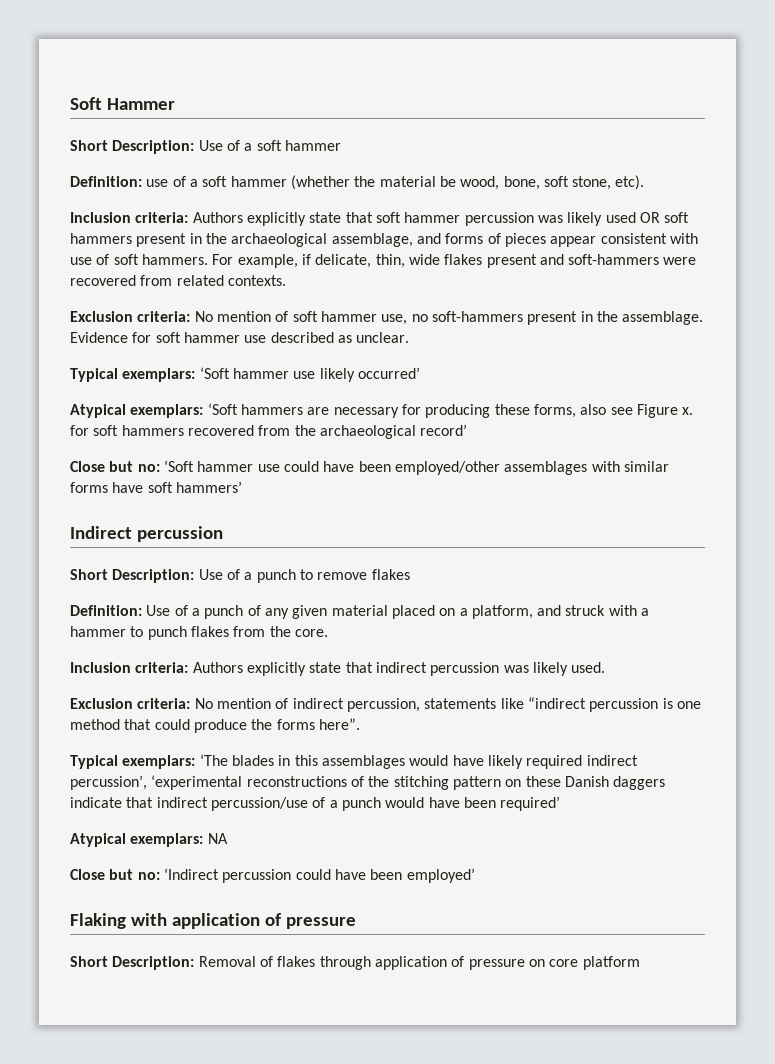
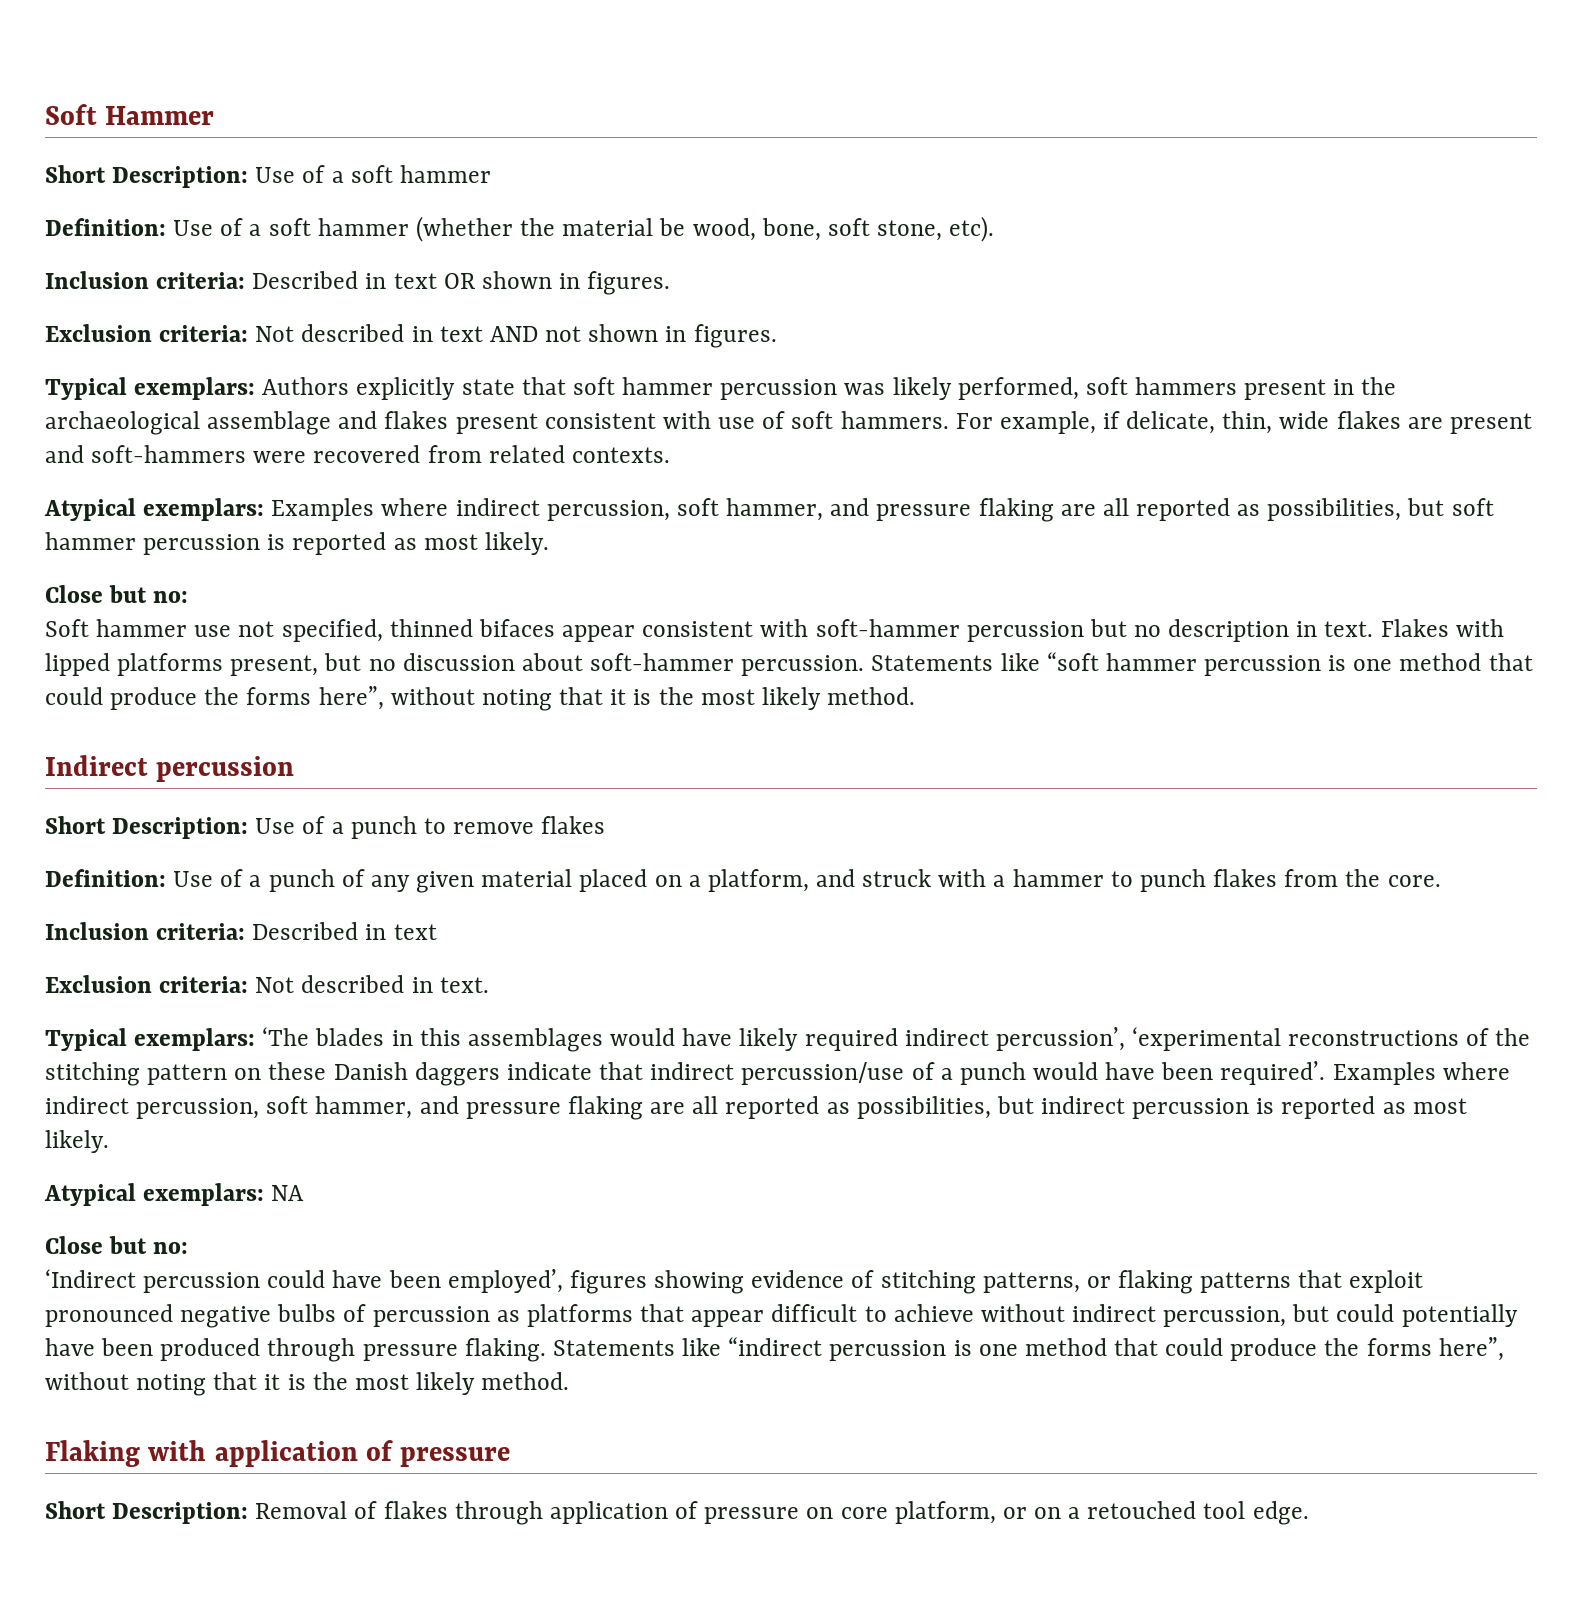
- Definition: use of a soft hammer (whether the material be wood, bone, soft stone, etc).
+ Definition: Use of a soft hammer (whether the material be wood, bone, soft stone, etc).
- Inclusion criteria: Authors explicitly state that soft hammer percussion was likely used OR soft hammers present in the archaeological assemblage, and forms of pieces appear consistent with use of soft hammers.
+ Inclusion criteria: Described in text OR shown in figures.
+ Exclusion criteria: Not described in text AND not shown in figures.
+ Typical exemplars: Authors explicitly state that soft hammer percussion was likely performed, soft hammers present in the archaeological assemblage and flakes present consistent with use of soft hammers.
- For example, if delicate, thin, wide flakes present and soft-hammers were recovered from related contexts.
+ For example, if delicate, thin, wide flakes are present and soft-hammers were recovered from related contexts.
- Exclusion criteria: No mention of soft hammer use, no soft-hammers present in the assemblage. Evidence for soft hammer use described as unclear.
- Typical exemplars: ‘Soft hammer use likely occurred’
- Atypical exemplars: ‘Soft hammers are necessary for producing these forms, also see Figure x. for soft hammers recovered from the archaeological record’
- Close but no: ‘Soft hammer use could have been employed/other assemblages with similar forms have soft hammers’
+ Atypical exemplars: Examples where indirect percussion, soft hammer, and pressure flaking are all reported as possibilities, but soft hammer percussion is reported as most likely.
+ Close but no:
+ Soft hammer use not specified, thinned bifaces appear consistent with soft-hammer percussion but no description in text. Flakes with lipped platforms present, but no discussion about soft-hammer percussion. Statements like “soft hammer percussion is one method that could produce the forms here”, without noting that it is the most likely method.
  Definition: Use of a punch of any given material placed on a platform, and struck with a hammer to punch flakes from the core.
- Inclusion criteria: Authors explicitly state that indirect percussion was likely used.
- Exclusion criteria: No mention of indirect percussion, statements like “indirect percussion is one method that could produce the forms here”.
+ Inclusion criteria: Described in text
+ Exclusion criteria: Not described in text.
- Typical exemplars: ‘The blades in this assemblages would have likely required indirect percussion’, ‘experimental reconstructions of the stitching pattern on these Danish daggers indicate that indirect percussion/use of a punch would have been required’
+ Typical exemplars: ‘The blades in this assemblages would have likely required indirect percussion’, ‘experimental reconstructions of the stitching pattern on these Danish daggers indicate that indirect percussion/use of a punch would have been required’. Examples where indirect percussion, soft hammer, and pressure flaking are all reported as possibilities, but indirect percussion is reported as most likely.
  Atypical exemplars: NA
- Close but no: ‘Indirect percussion could have been employed’
+ Close but no:
+ ‘Indirect percussion could have been employed’, figures showing evidence of stitching patterns, or flaking patterns that exploit pronounced negative bulbs of percussion as platforms that appear difficult to achieve without indirect percussion, but could potentially have been produced through pressure flaking. Statements like “indirect percussion is one method that could produce the forms here”, without noting that it is the most likely method.
- Short Description: Removal of flakes through application of pressure on core platform
+ Short Description: Removal of flakes through application of pressure on core platform, or on a retouched tool edge.

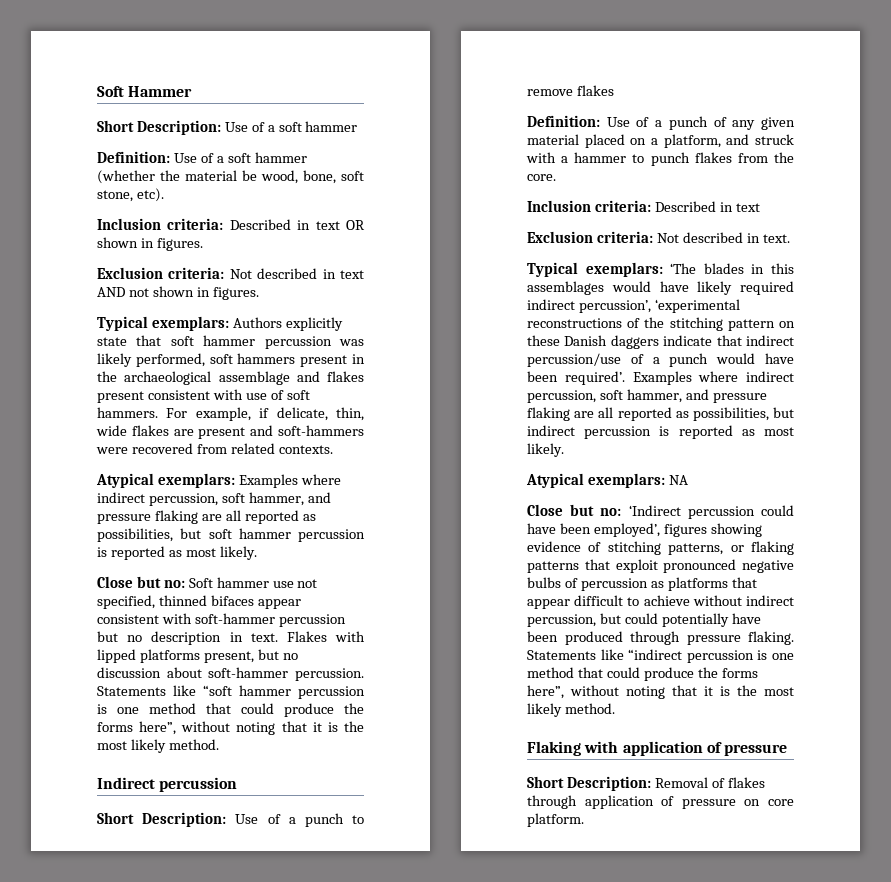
  Atypical exemplars: Examples where indirect percussion, soft hammer, and pressure flaking are all reported as possibilities, but soft hammer percussion is reported as most likely.
- Close but no:
- Soft hammer use not specified, thinned bifaces appear consistent with soft-hammer percussion but no description in text.
+ Close but no: Soft hammer use not specified, thinned bifaces appear consistent with soft-hammer percussion but no description in text.
  Atypical exemplars: NA
- Close but no:
- ‘Indirect percussion could have been employed’, figures showing evidence of stitching patterns, or flaking patterns that exploit pronounced negative bulbs of percussion as platforms that appear difficult to achieve without indirect percussion, but could potentially have been produced through pressure flaking.
+ Close but no: ‘Indirect percussion could have been employed’, figures showing evidence of stitching patterns, or flaking patterns that exploit pronounced negative bulbs of percussion as platforms that appear difficult to achieve without indirect percussion, but could potentially have been produced through pressure flaking.
- Short Description: Removal of flakes through application of pressure on core platform, or on a retouched tool edge.
+ Short Description: Removal of flakes through application of pressure on core platform.

